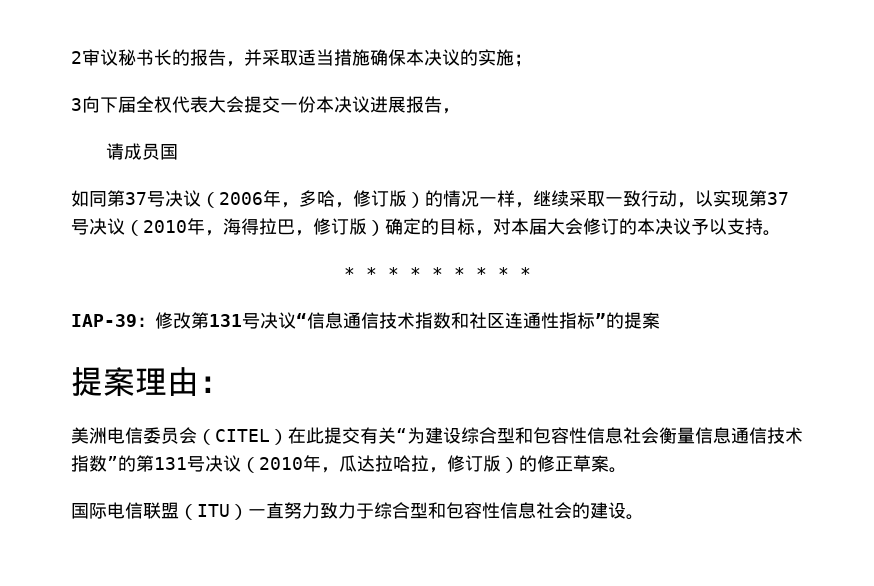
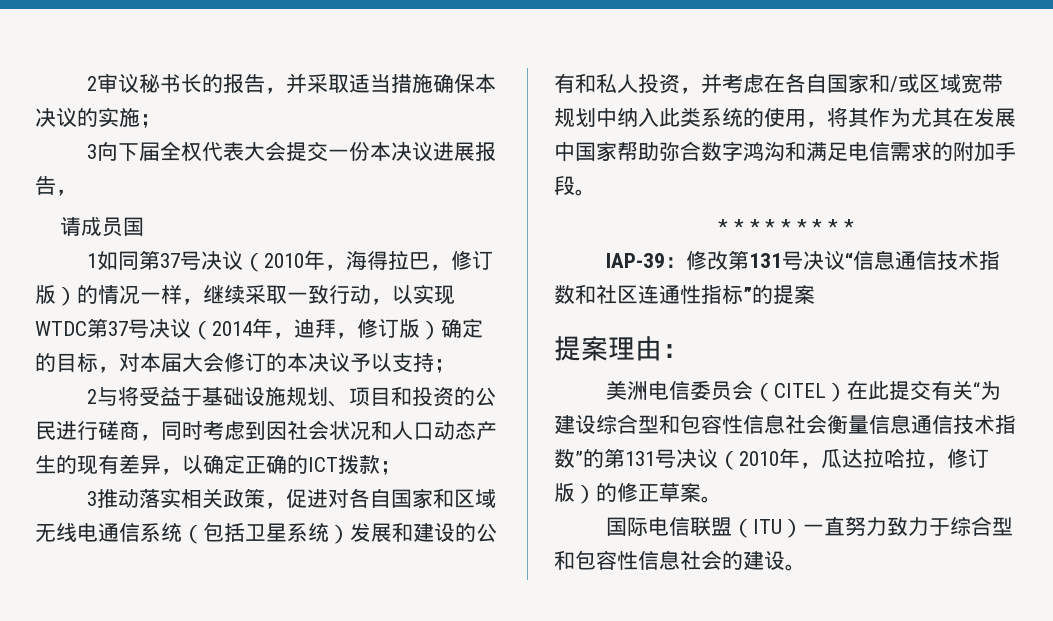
- 如同第37号决议（2006年，多哈，修订版）的情况一样，继续采取一致行动，以实现第37号决议（2010年，海得拉巴，修订版）确定的目标，对本届大会修订的本决议予以支持。
+ 1如同第37号决议（2010年，海得拉巴，修订版）的情况一样，继续采取一致行动，以实现WTDC第37号决议（2014年，迪拜，修订版）确定的目标，对本届大会修订的本决议予以支持；
+ 2与将受益于基础设施规划、项目和投资的公民进行磋商，同时考虑到因社会状况和人口动态产生的现有差异，以确定正确的ICT拨款；
+ 3推动落实相关政策，促进对各自国家和区域无线电通信系统（包括卫星系统）发展和建设的公有和私人投资，并考虑在各自国家和/或区域宽带规划中纳入此类系统的使用，将其作为尤其在发展中国家帮助弥合数字鸿沟和满足电信需求的附加手段。

